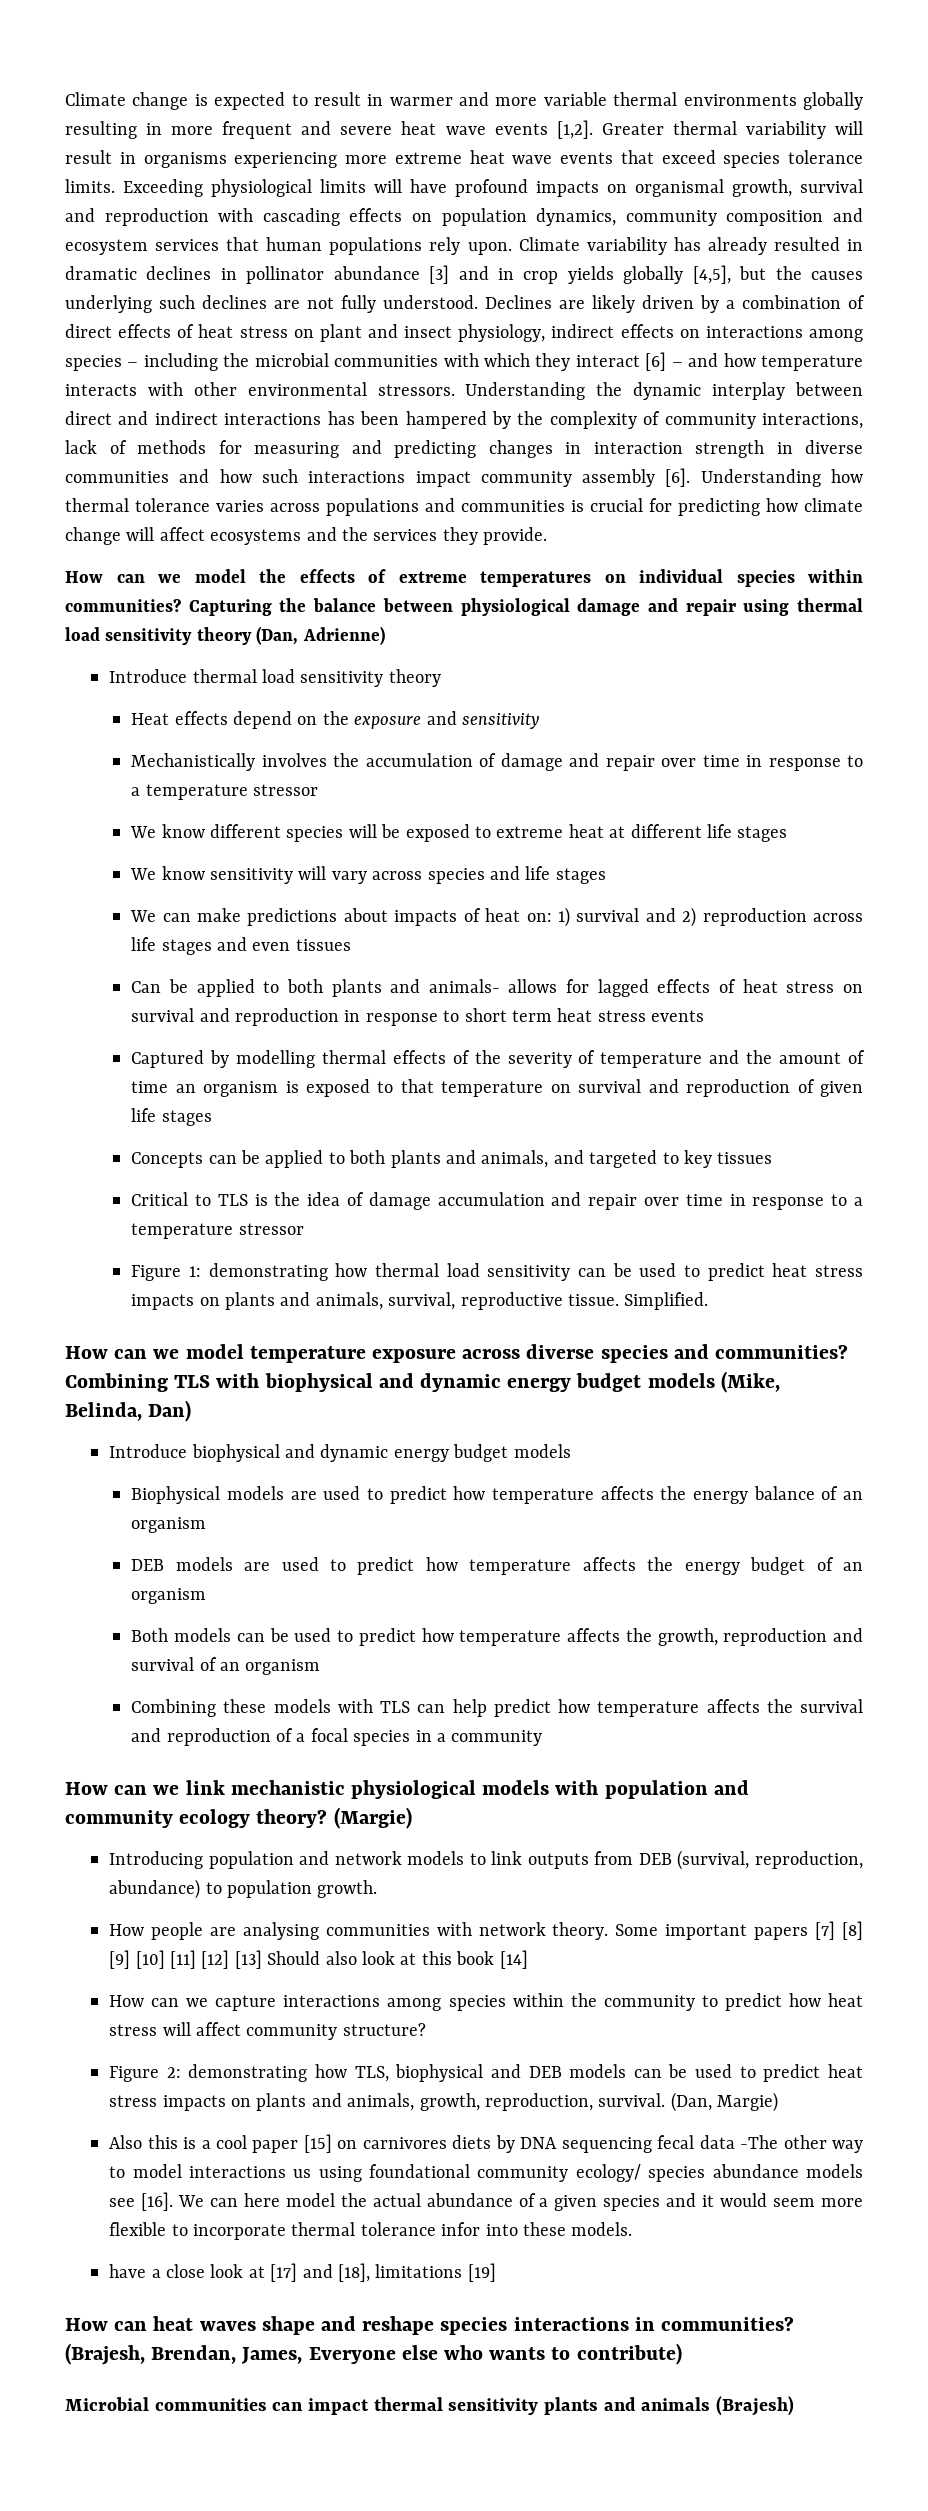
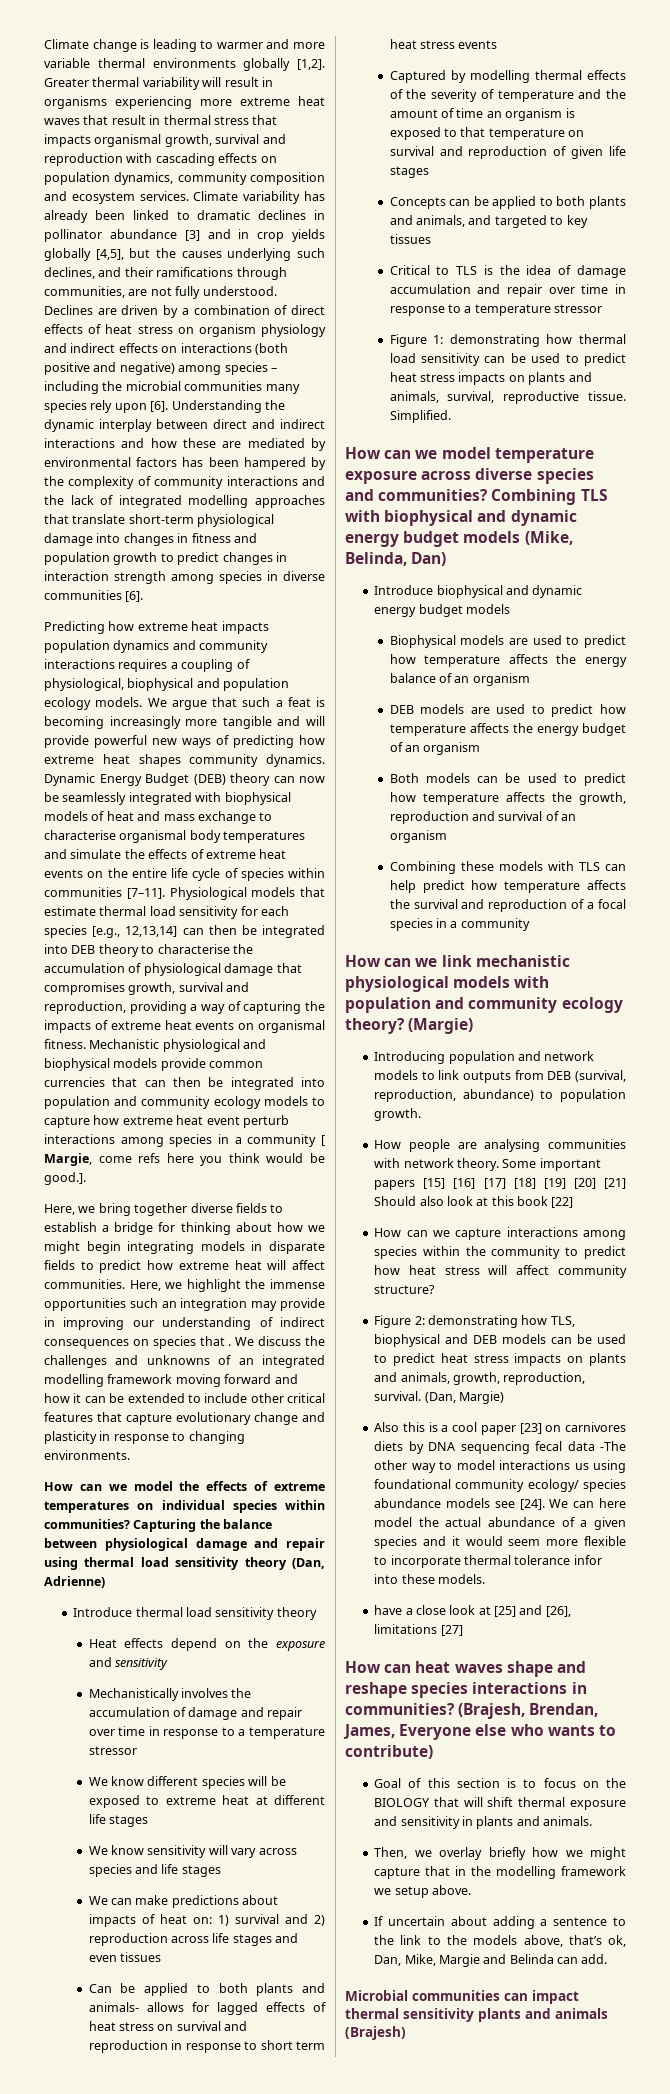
- Climate change is expected to result in warmer and more variable thermal environments globally resulting in more frequent and severe heat wave events [1,2].
+ Climate change is leading to warmer and more variable thermal environments globally [1,2].
- Greater thermal variability will result in organisms experiencing more extreme heat wave events that exceed species tolerance limits. Exceeding physiological limits will have profound impacts on organismal growth, survival and reproduction with cascading effects on population dynamics, community composition and ecosystem services that human populations rely upon.
+ Greater thermal variability will result in organisms experiencing more extreme heat waves that result in thermal stress that impacts organismal growth, survival and reproduction with cascading effects on population dynamics, community composition and ecosystem services.
- Climate variability has already resulted in dramatic declines in pollinator abundance [3] and in crop yields globally [4,5], but the causes underlying such declines are not fully understood.
+ Climate variability has already been linked to dramatic declines in pollinator abundance [3] and in crop yields globally [4,5], but the causes underlying such declines, and their ramifications through communities, are not fully understood.
- Declines are likely driven by a combination of direct effects of heat stress on plant and insect physiology, indirect effects on interactions among species – including the microbial communities with which they interact [6] – and how temperature interacts with other environmental stressors.
+ Declines are driven by a combination of direct effects of heat stress on organism physiology and indirect effects on interactions (both positive and negative) among species – including the microbial communities many species rely upon [6].
- Understanding the dynamic interplay between direct and indirect interactions has been hampered by the complexity of community interactions, lack of methods for measuring and predicting changes in interaction strength in diverse communities and how such interactions impact community assembly [6]. Understanding how thermal tolerance varies across populations and communities is crucial for predicting how climate change will affect ecosystems and the services they provide.
+ Understanding the dynamic interplay between direct and indirect interactions and how these are mediated by environmental factors has been hampered by the complexity of community interactions and the lack of integrated modelling approaches that translate short-term physiological damage into changes in fitness and population growth to predict changes in interaction strength among species in diverse communities [6].
+ Predicting how extreme heat impacts population dynamics and community interactions requires a coupling of physiological, biophysical and population ecology models. We argue that such a feat is becoming increasingly more tangible and will provide powerful new ways of predicting how extreme heat shapes community dynamics. Dynamic Energy Budget (DEB) theory can now be seamlessly integrated with biophysical models of heat and mass exchange to characterise organismal body temperatures and simulate the effects of extreme heat events on the entire life cycle of species within communities [7–11]. Physiological models that estimate thermal load sensitivity for each species [e.g., 12,13,14] can then be integrated into DEB theory to characterise the accumulation of physiological damage that compromises growth, survival and reproduction, providing a way of capturing the impacts of extreme heat events on organismal fitness. Mechanistic physiological and biophysical models provide common currencies that can then be integrated into population and community ecology models to capture how extreme heat event perturb interactions among species in a community [ Margie, come refs here you think would be good.].
+ Here, we bring together diverse fields to establish a bridge for thinking about how we might begin integrating models in disparate fields to predict how extreme heat will affect communities. Here, we highlight the immense opportunities such an integration may provide in improving our understanding of indirect consequences on species that . We discuss the challenges and unknowns of an integrated modelling framework moving forward and how it can be extended to include other critical features that capture evolutionary change and plasticity in response to changing environments.
- Some important papers [7] [8] [9] [10] [11] [12] [13] Should also look at this book [14]
+ Some important papers [15] [16] [17] [18] [19] [20] [21] Should also look at this book [22]
- Also this is a cool paper [15] on carnivores diets by DNA sequencing fecal data -The other way to model interactions us using foundational community ecology/ species abundance models see [16].
+ Also this is a cool paper [23] on carnivores diets by DNA sequencing fecal data -The other way to model interactions us using foundational community ecology/ species abundance models see [24].
- have a close look at [17] and [18], limitations [19]
+ have a close look at [25] and [26], limitations [27]
+ Goal of this section is to focus on the BIOLOGY that will shift thermal exposure and sensitivity in plants and animals.
+ Then, we overlay briefly how we might capture that in the modelling framework we setup above.
+ If uncertain about adding a sentence to the link to the models above, that’s ok, Dan, Mike, Margie and Belinda can add.

